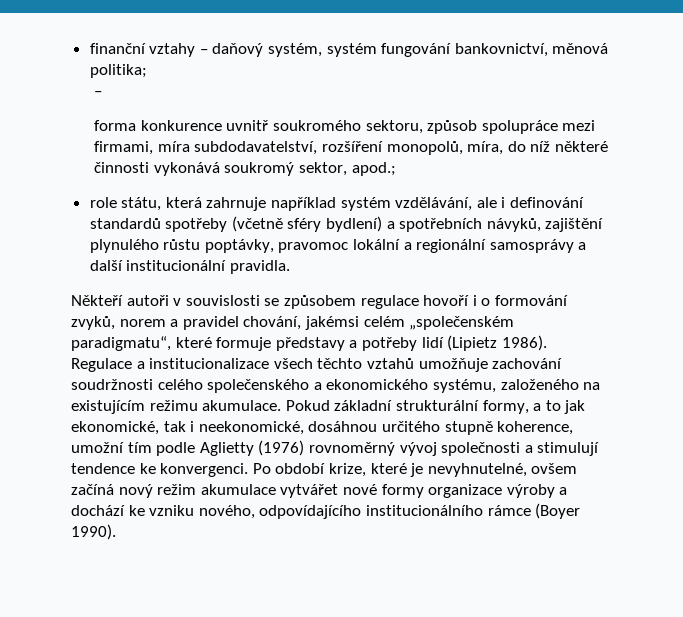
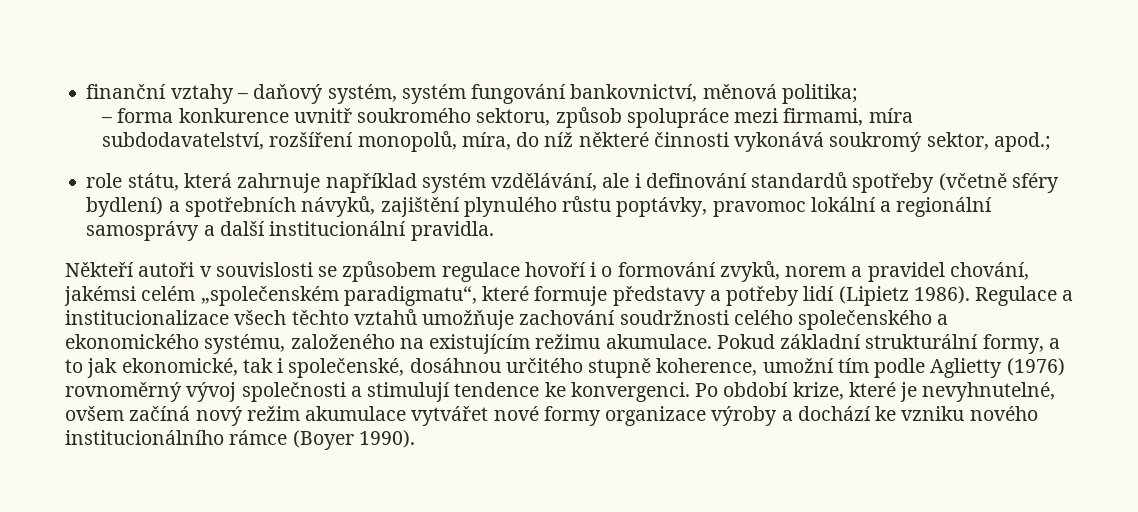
  finanční vztahy – daňový systém, systém fungování bankovnictví, měnová politika;
- –
- forma konkurence uvnitř soukromého sektoru, způsob spolupráce mezi firmami, míra subdodavatelství, rozšíření monopolů, míra, do níž některé činnosti vykonává soukromý sektor, apod.;
+ – forma konkurence uvnitř soukromého sektoru, způsob spolupráce mezi firmami, míra subdodavatelství, rozšíření monopolů, míra, do níž některé činnosti vykonává soukromý sektor, apod.;
- Pokud základní strukturální formy, a to jak ekonomické, tak i neekonomické, dosáhnou určitého stupně koherence, umožní tím podle Aglietty (1976) rovnoměrný vývoj společnosti a stimulují tendence ke konvergenci.
+ Pokud základní strukturální formy, a to jak ekonomické, tak i společenské, dosáhnou určitého stupně koherence, umožní tím podle Aglietty (1976) rovnoměrný vývoj společnosti a stimulují tendence ke konvergenci.
- Po období krize, které je nevyhnutelné, ovšem začíná nový režim akumulace vytvářet nové formy organizace výroby a dochází ke vzniku nového, odpovídajícího institucionálního rámce (Boyer 1990).
+ Po období krize, které je nevyhnutelné, ovšem začíná nový režim akumulace vytvářet nové formy organizace výroby a dochází ke vzniku nového institucionálního rámce (Boyer 1990).

